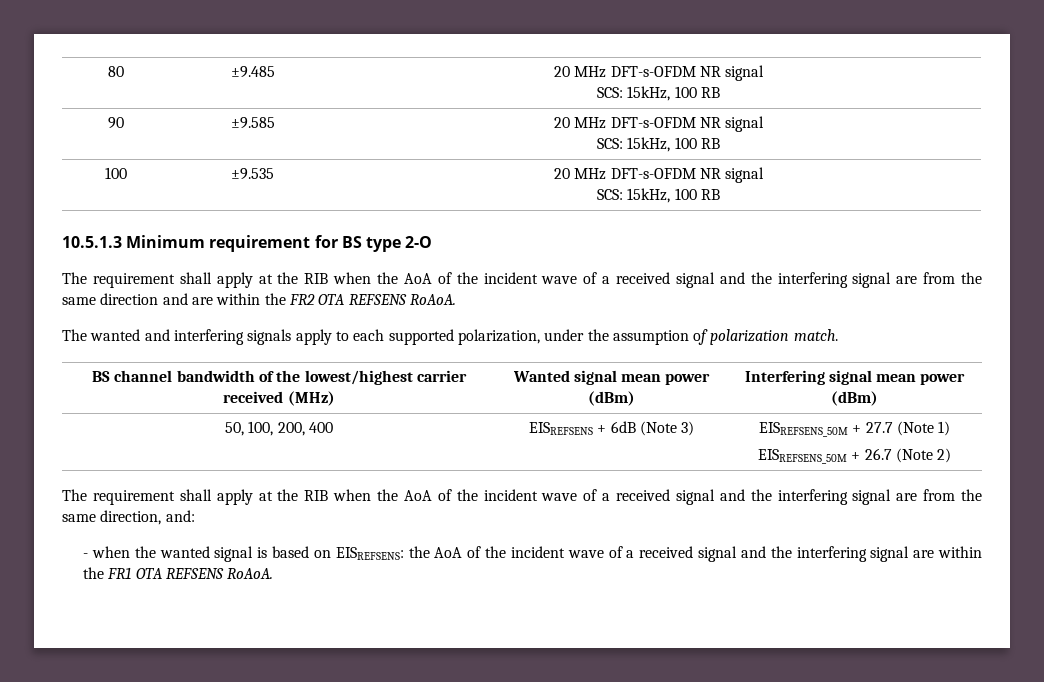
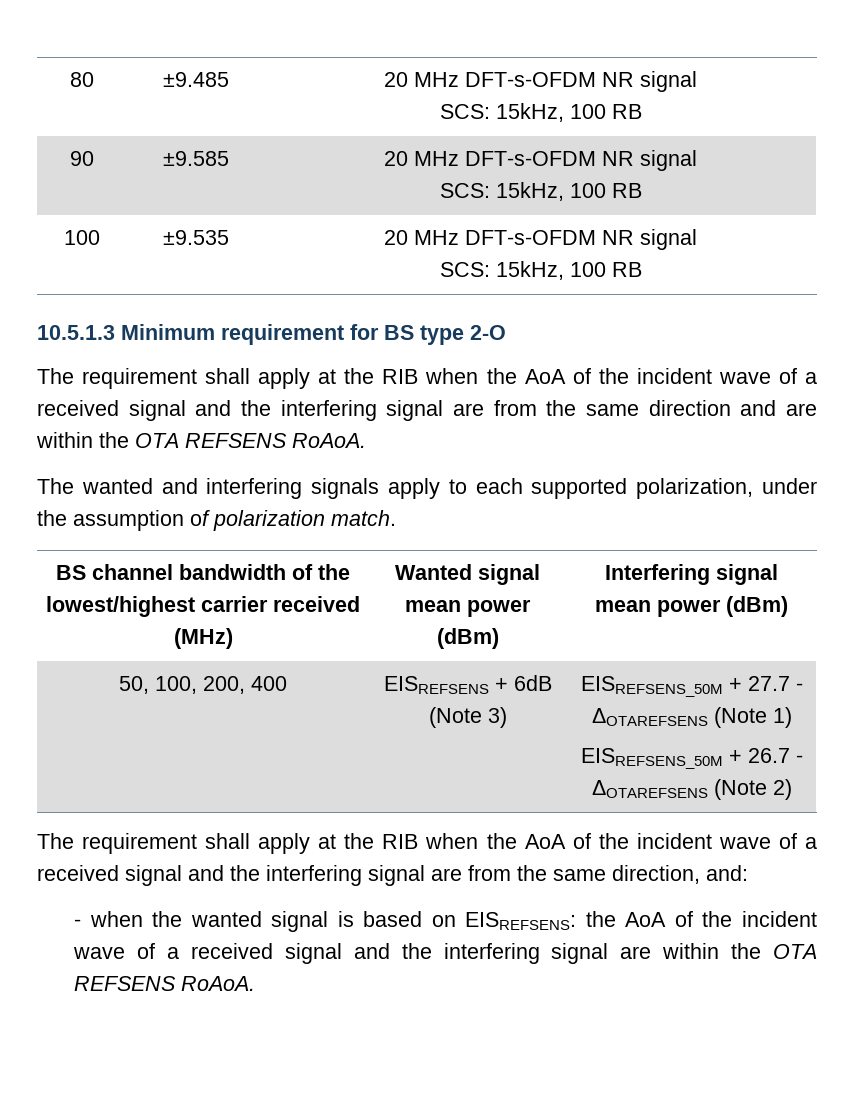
- The requirement shall apply at the RIB when the AoA of the incident wave of a received signal and the interfering signal are from the same direction and are within the FR2 OTA REFSENS RoAoA.
+ The requirement shall apply at the RIB when the AoA of the incident wave of a received signal and the interfering signal are from the same direction and are within the OTA REFSENS RoAoA.
- 50, 100, 200, 400 | EISREFSENS + 6dB (Note 3) | EISREFSENS_50M + 27.7 (Note 1)
- EISREFSENS_50M + 26.7 (Note 2)
+ 50, 100, 200, 400 | EISREFSENS + 6dB (Note 3) | EISREFSENS_50M + 27.7 - ΔOTAREFSENS (Note 1)
+ EISREFSENS_50M + 26.7 - ΔOTAREFSENS (Note 2)
- - when the wanted signal is based on EISREFSENS: the AoA of the incident wave of a received signal and the interfering signal are within the FR1 OTA REFSENS RoAoA.
+ - when the wanted signal is based on EISREFSENS: the AoA of the incident wave of a received signal and the interfering signal are within the OTA REFSENS RoAoA.

